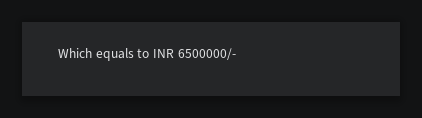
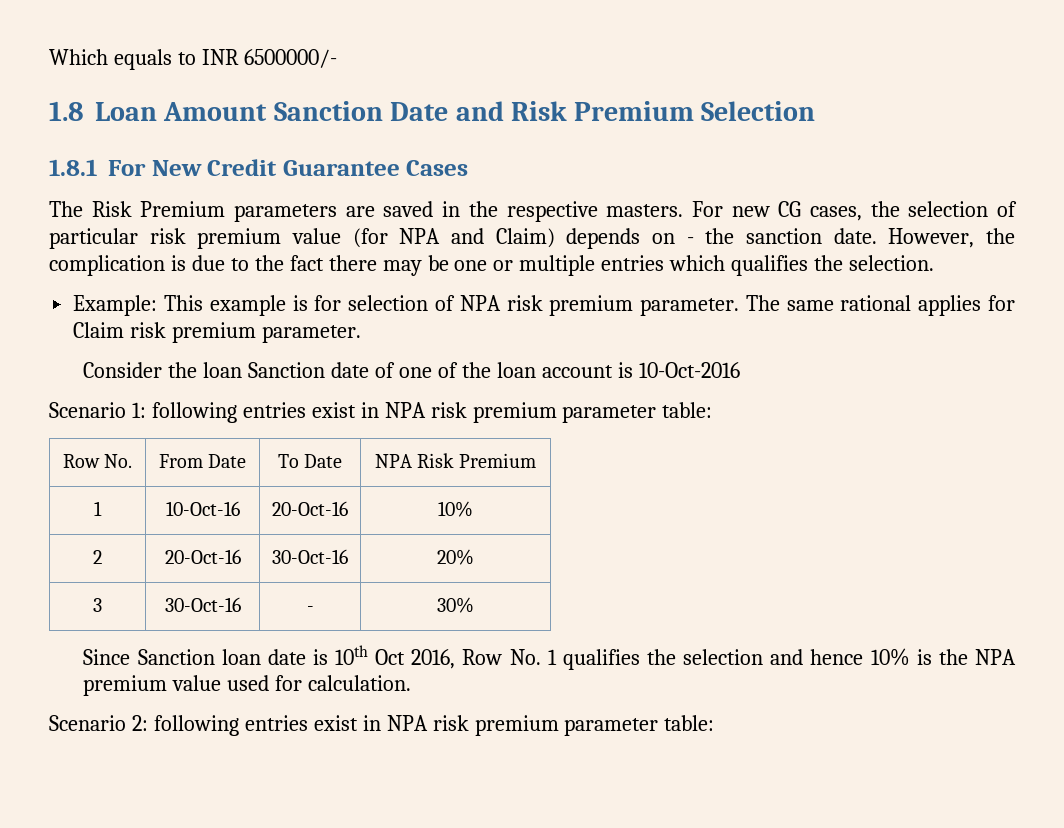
+ 1.8 Loan Amount Sanction Date and Risk Premium Selection
+ 1.8.1 For New Credit Guarantee Cases
+ The Risk Premium parameters are saved in the respective masters. For new CG cases, the selection of particular risk premium value (for NPA and Claim) depends on - the sanction date. However, the complication is due to the fact there may be one or multiple entries which qualifies the selection.
+ Example: This example is for selection of NPA risk premium parameter. The same rational applies for Claim risk premium parameter.
+ Consider the loan Sanction date of one of the loan account is 10-Oct-2016
+ Scenario 1: following entries exist in NPA risk premium parameter table:
+ Row No. | From Date | To Date | NPA Risk Premium
+ 1 | 10-Oct-16 | 20-Oct-16 | 10%
+ 2 | 20-Oct-16 | 30-Oct-16 | 20%
+ 3 | 30-Oct-16 | - | 30%
+ Since Sanction loan date is 10th Oct 2016, Row No. 1 qualifies the selection and hence 10% is the NPA premium value used for calculation.
+ Scenario 2: following entries exist in NPA risk premium parameter table:

